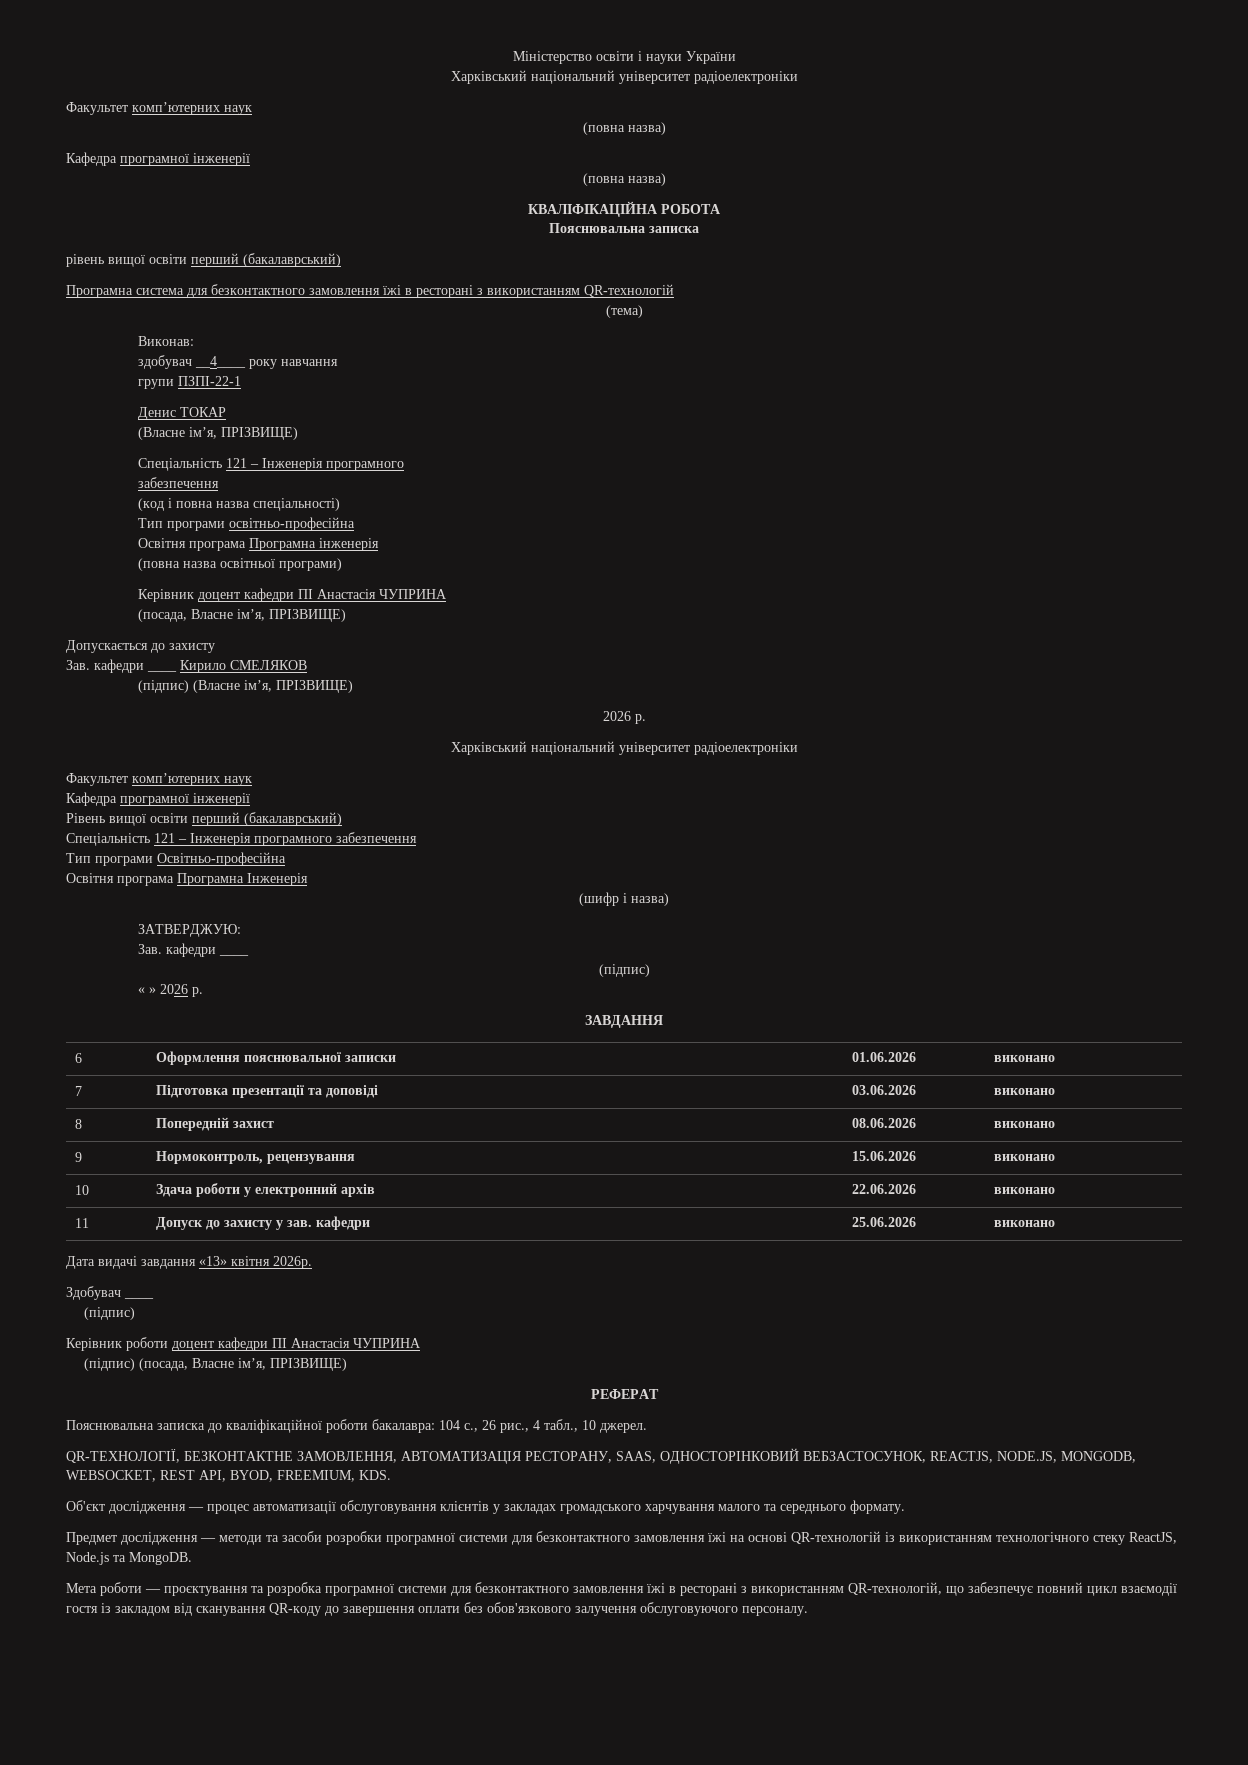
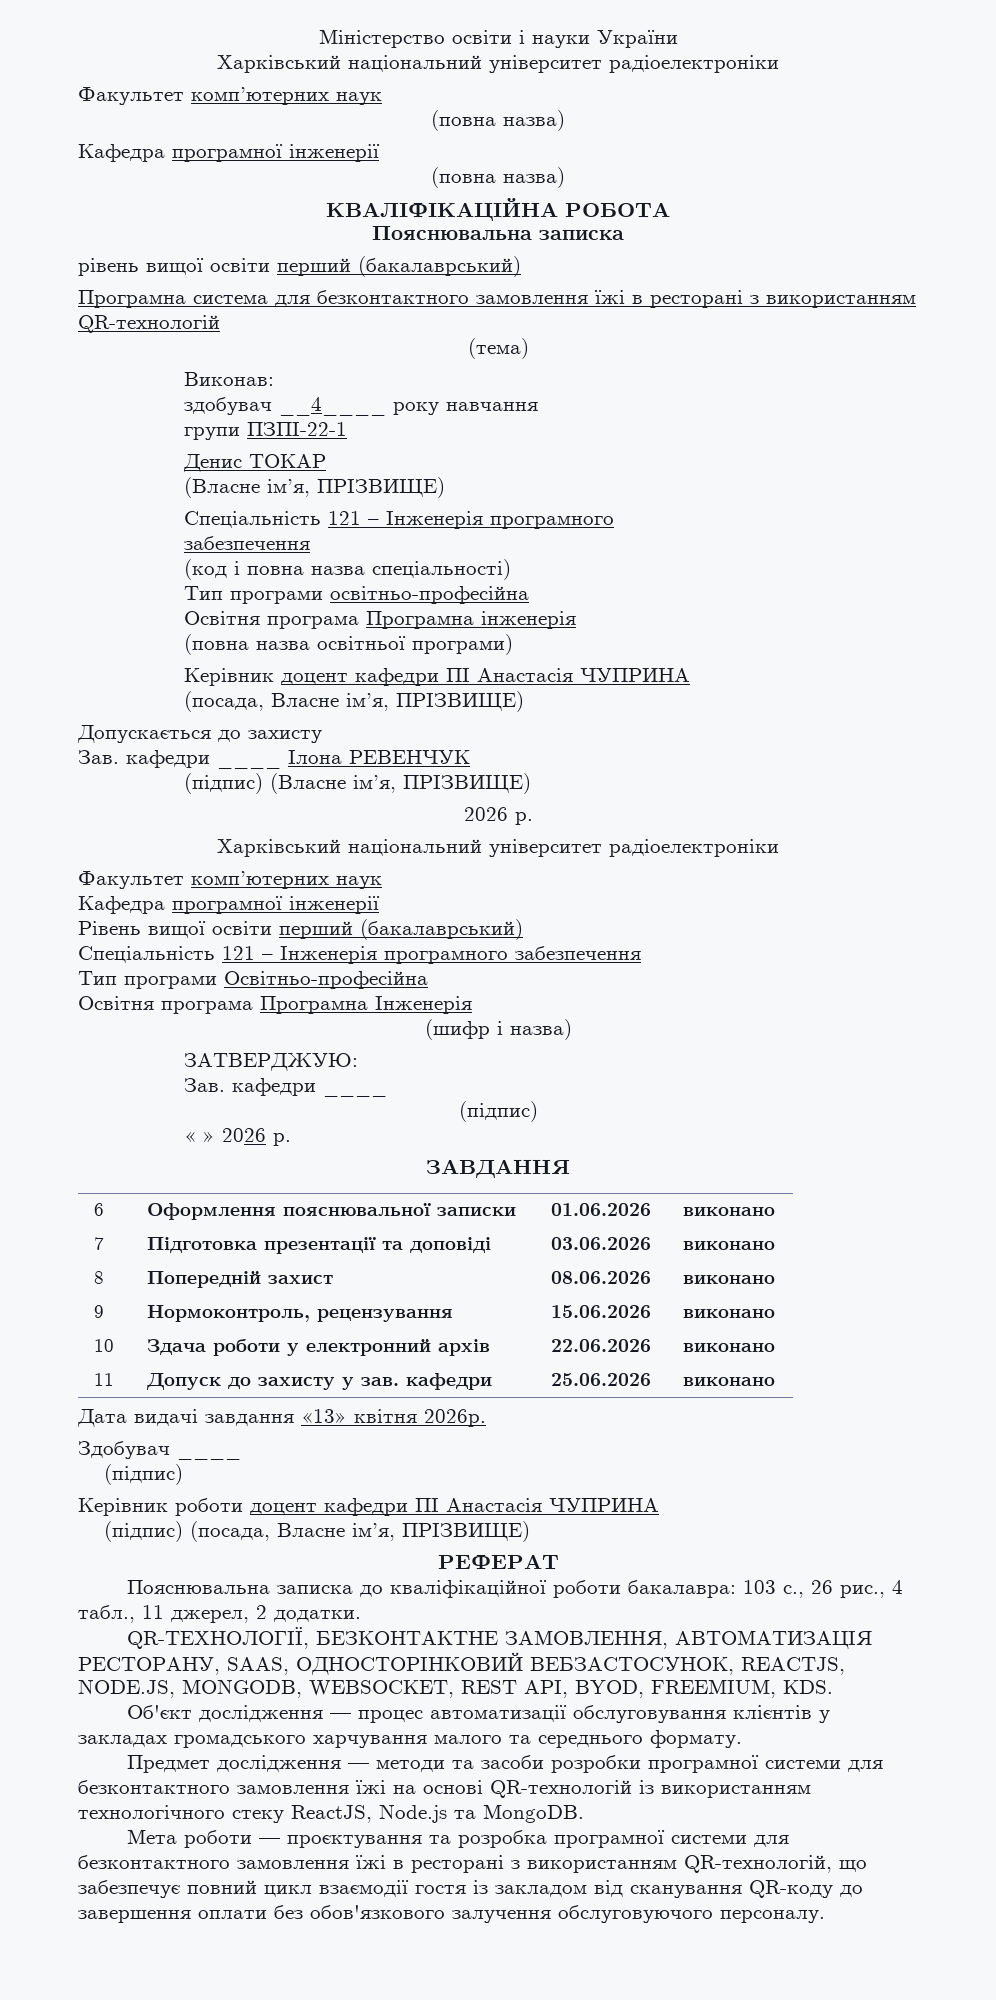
- Зав. кафедри ____ Кирило СМЕЛЯКОВ
+ Зав. кафедри ____ Ілона РЕВЕНЧУК
- Пояснювальна записка до кваліфікаційної роботи бакалавра: 104 с., 26 рис., 4 табл., 10 джерел.
+ Пояснювальна записка до кваліфікаційної роботи бакалавра: 103 с., 26 рис., 4 табл., 11 джерел, 2 додатки.

